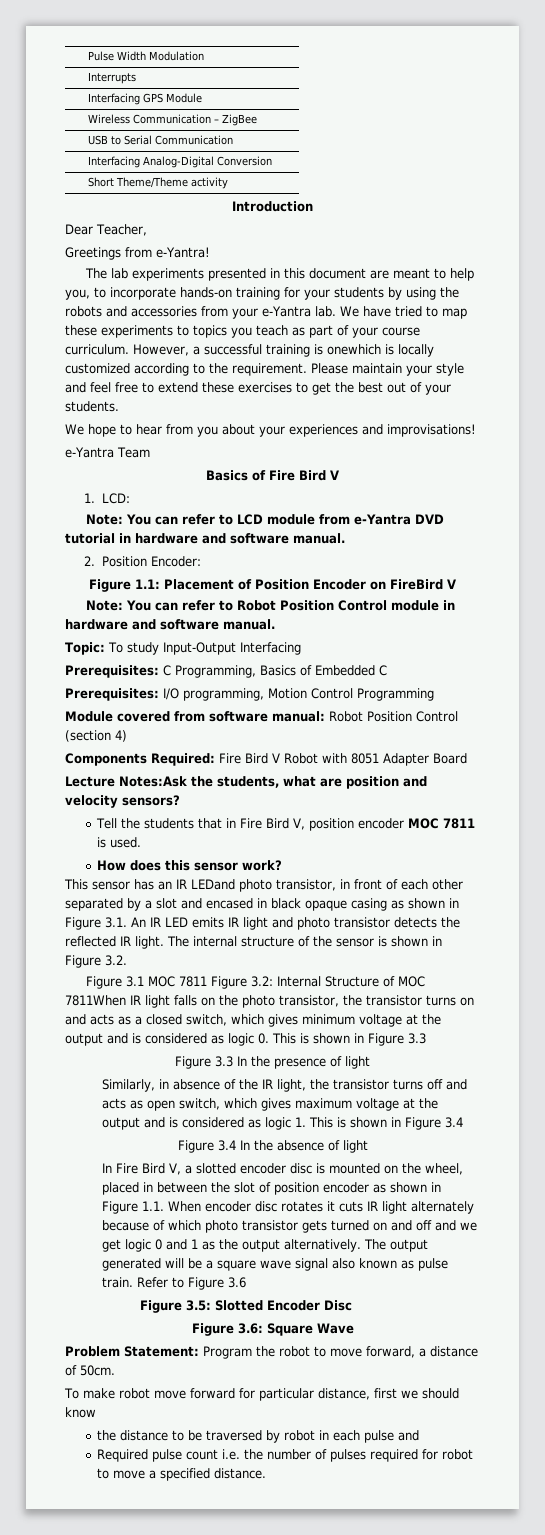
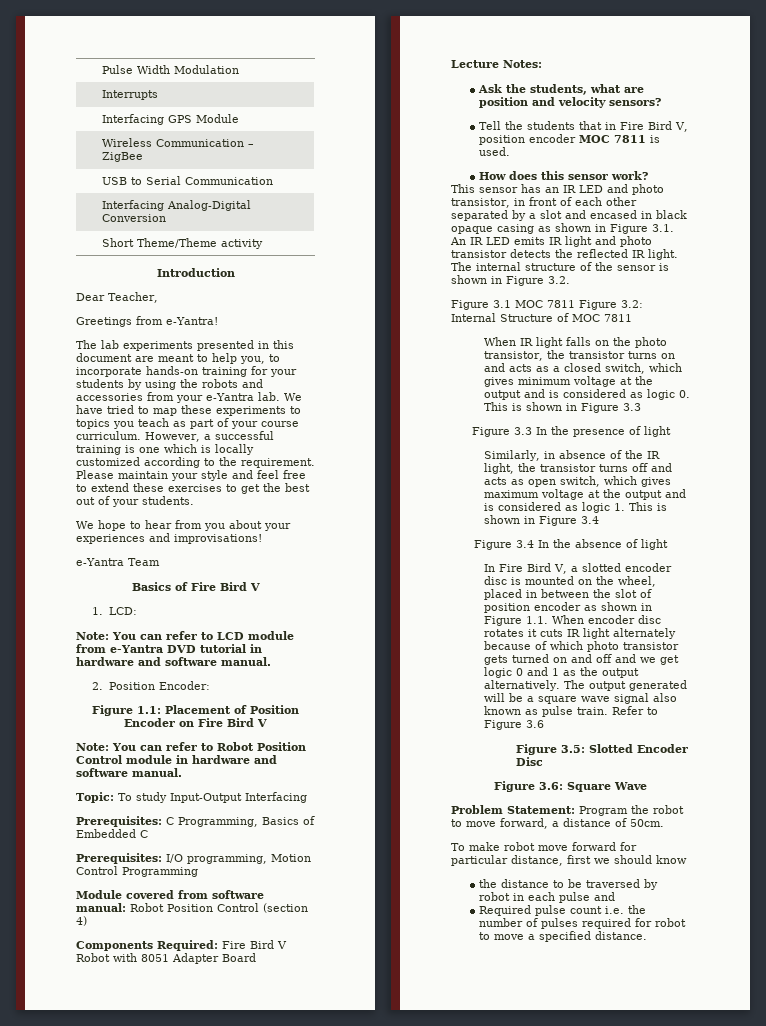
- However, a successful training is onewhich is locally customized according to the requirement.
+ However, a successful training is one which is locally customized according to the requirement.
- Figure 1.1: Placement of Position Encoder on FireBird V
+ Figure 1.1: Placement of Position Encoder on Fire Bird V
- Lecture Notes:Ask the students, what are position and velocity sensors?
+ Lecture Notes:
+ Ask the students, what are position and velocity sensors?
- This sensor has an IR LEDand photo transistor, in front of each other separated by a slot and encased in black opaque casing as shown in Figure 3.1. An IR LED emits IR light and photo transistor detects the reflected IR light.
+ This sensor has an IR LED and photo transistor, in front of each other separated by a slot and encased in black opaque casing as shown in Figure 3.1. An IR LED emits IR light and photo transistor detects the reflected IR light.
- Figure 3.1 MOC 7811 Figure 3.2: Internal Structure of MOC 7811When IR light falls on the photo transistor, the transistor turns on and acts as a closed switch, which gives minimum voltage at the output and is considered as logic 0. This is shown in Figure 3.3
+ Figure 3.1 MOC 7811 Figure 3.2: Internal Structure of MOC 7811
+ When IR light falls on the photo transistor, the transistor turns on and acts as a closed switch, which gives minimum voltage at the output and is considered as logic 0. This is shown in Figure 3.3

